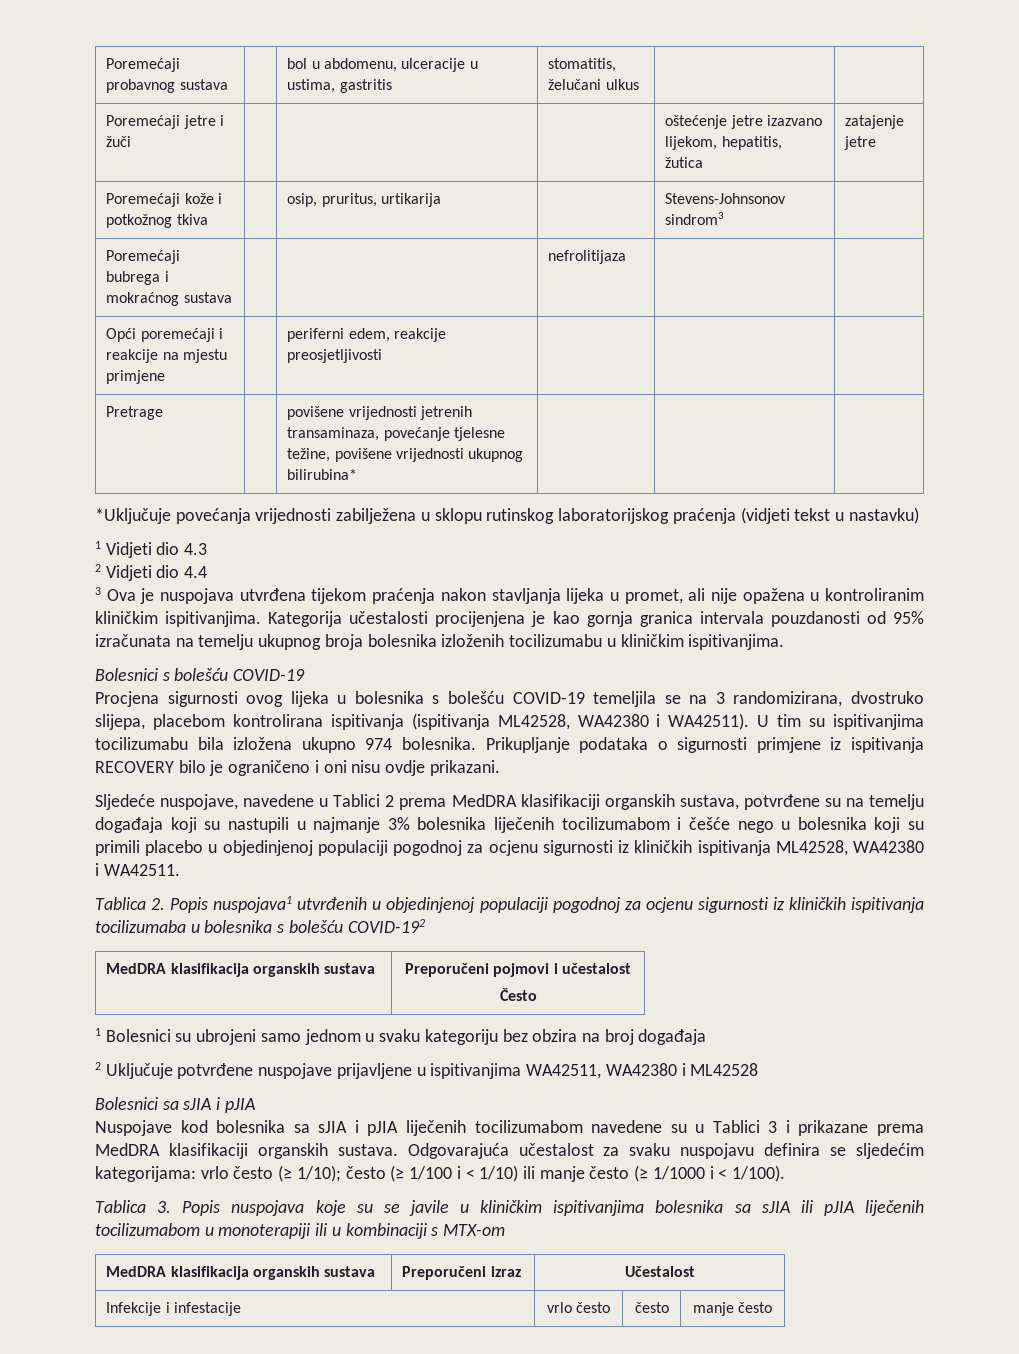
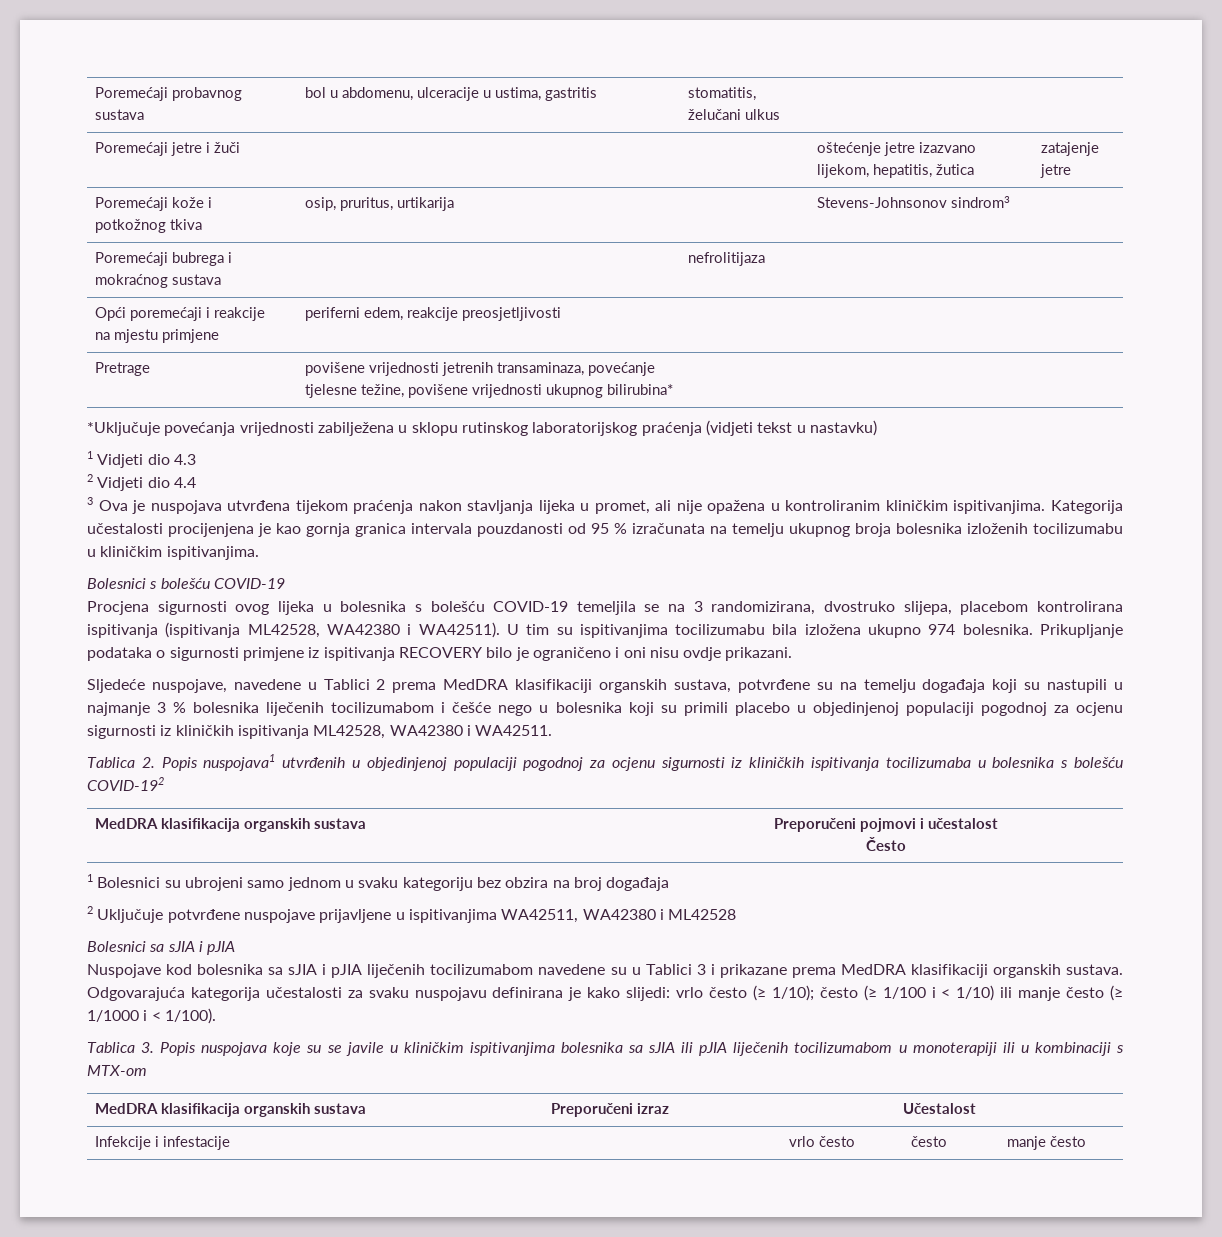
- Kategorija učestalosti procijenjena je kao gornja granica intervala pouzdanosti od 95% izračunata na temelju ukupnog broja bolesnika izloženih tocilizumabu u kliničkim ispitivanjima.
+ Kategorija učestalosti procijenjena je kao gornja granica intervala pouzdanosti od 95 % izračunata na temelju ukupnog broja bolesnika izloženih tocilizumabu u kliničkim ispitivanjima.
- Sljedeće nuspojave, navedene u Tablici 2 prema MedDRA klasifikaciji organskih sustava, potvrđene su na temelju događaja koji su nastupili u najmanje 3% bolesnika liječenih tocilizumabom i češće nego u bolesnika koji su primili placebo u objedinjenoj populaciji pogodnoj za ocjenu sigurnosti iz kliničkih ispitivanja ML42528, WA42380 i WA42511.
+ Sljedeće nuspojave, navedene u Tablici 2 prema MedDRA klasifikaciji organskih sustava, potvrđene su na temelju događaja koji su nastupili u najmanje 3 % bolesnika liječenih tocilizumabom i češće nego u bolesnika koji su primili placebo u objedinjenoj populaciji pogodnoj za ocjenu sigurnosti iz kliničkih ispitivanja ML42528, WA42380 i WA42511.
- Odgovarajuća učestalost za svaku nuspojavu definira se sljedećim kategorijama: vrlo često (≥ 1/10); često (≥ 1/100 i < 1/10) ili manje često (≥ 1/1000 i < 1/100).
+ Odgovarajuća kategorija učestalosti za svaku nuspojavu definirana je kako slijedi: vrlo često (≥ 1/10); često (≥ 1/100 i < 1/10) ili manje često (≥ 1/1000 i < 1/100).

